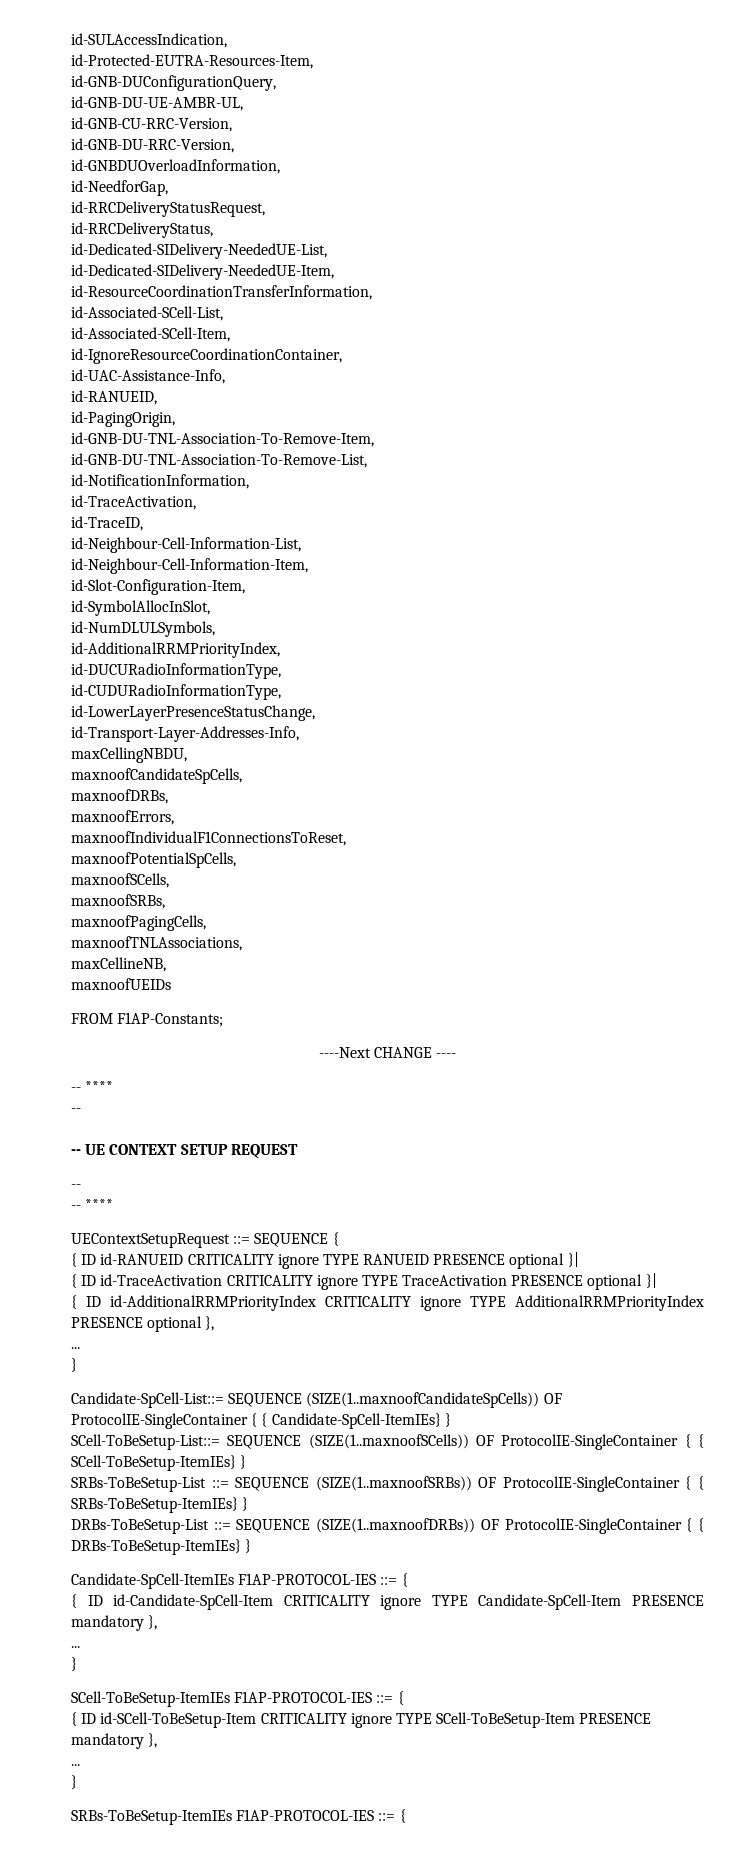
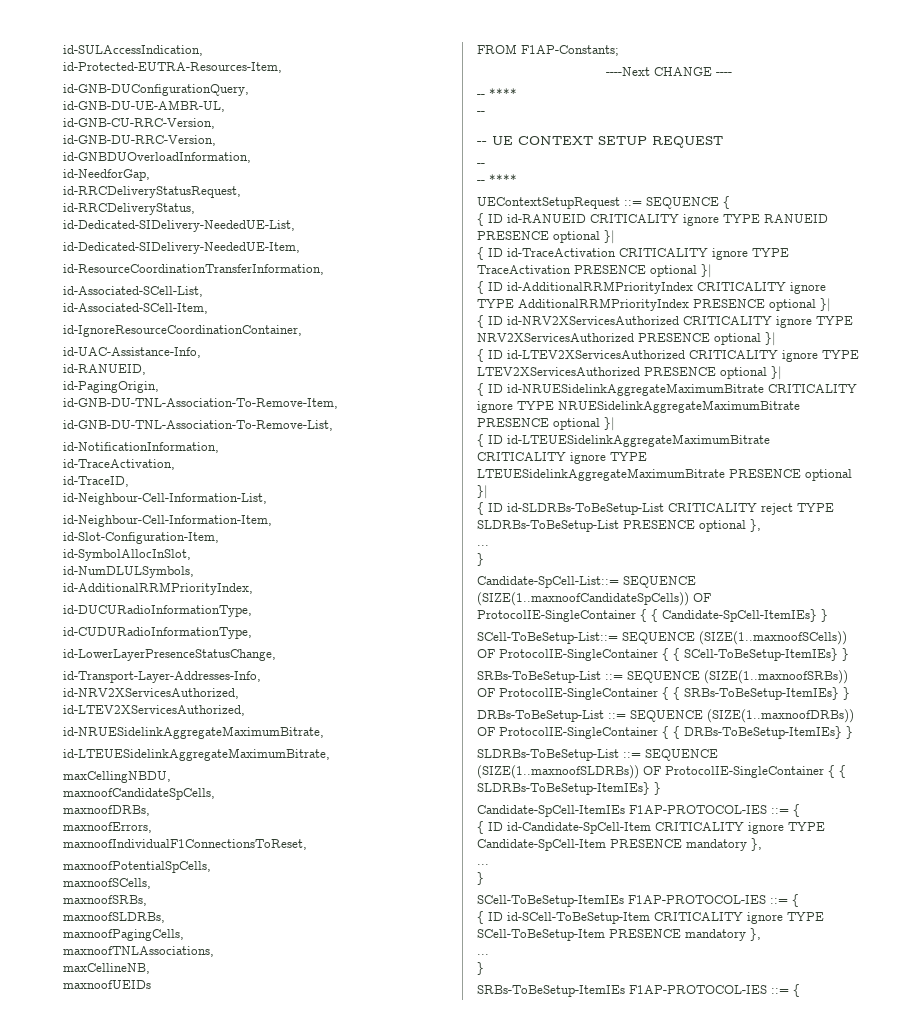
+ id-NRV2XServicesAuthorized,
+ id-LTEV2XServicesAuthorized,
+ id-NRUESidelinkAggregateMaximumBitrate,
+ id-LTEUESidelinkAggregateMaximumBitrate,
+ maxnoofSLDRBs,
- { ID id-AdditionalRRMPriorityIndex CRITICALITY ignore TYPE AdditionalRRMPriorityIndex PRESENCE optional },
+ { ID id-AdditionalRRMPriorityIndex CRITICALITY ignore TYPE AdditionalRRMPriorityIndex PRESENCE optional }|
+ { ID id-NRV2XServicesAuthorized CRITICALITY ignore TYPE NRV2XServicesAuthorized PRESENCE optional }|
+ { ID id-LTEV2XServicesAuthorized CRITICALITY ignore TYPE LTEV2XServicesAuthorized PRESENCE optional }|
+ { ID id-NRUESidelinkAggregateMaximumBitrate CRITICALITY ignore TYPE NRUESidelinkAggregateMaximumBitrate PRESENCE optional }|
+ { ID id-LTEUESidelinkAggregateMaximumBitrate CRITICALITY ignore TYPE LTEUESidelinkAggregateMaximumBitrate PRESENCE optional }|
+ { ID id-SLDRBs-ToBeSetup-List CRITICALITY reject TYPE SLDRBs-ToBeSetup-List PRESENCE optional },
+ SLDRBs-ToBeSetup-List ::= SEQUENCE (SIZE(1..maxnoofSLDRBs)) OF ProtocolIE-SingleContainer { { SLDRBs-ToBeSetup-ItemIEs} }

